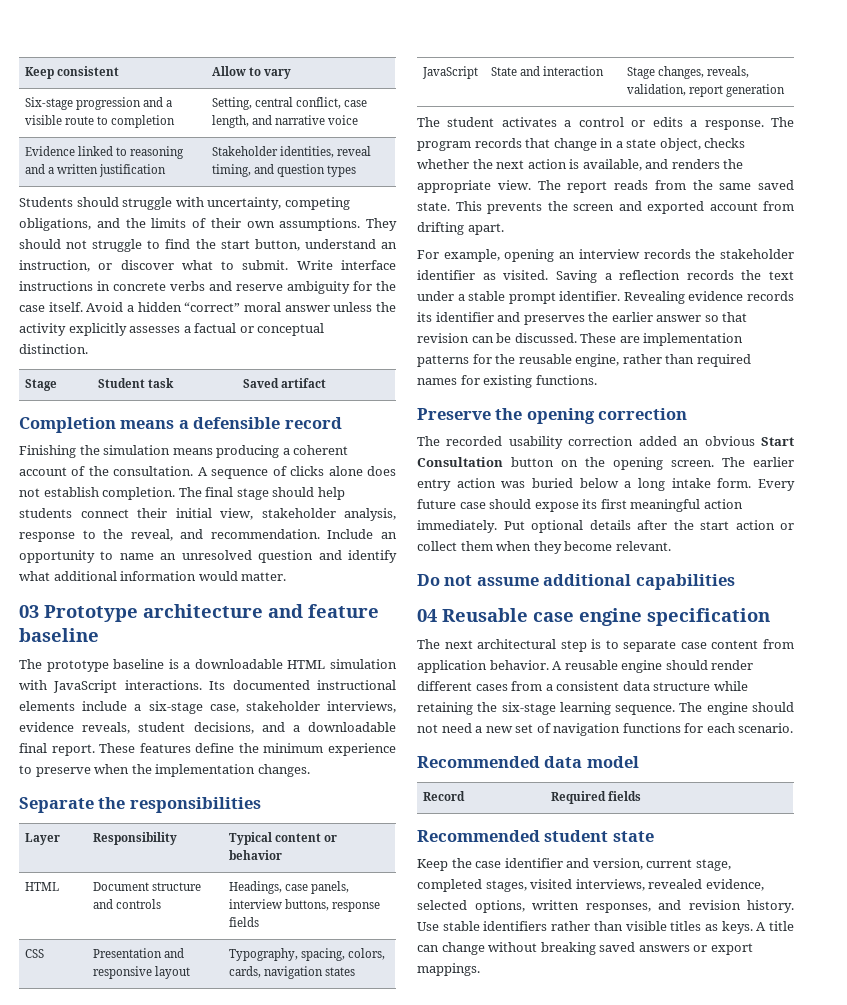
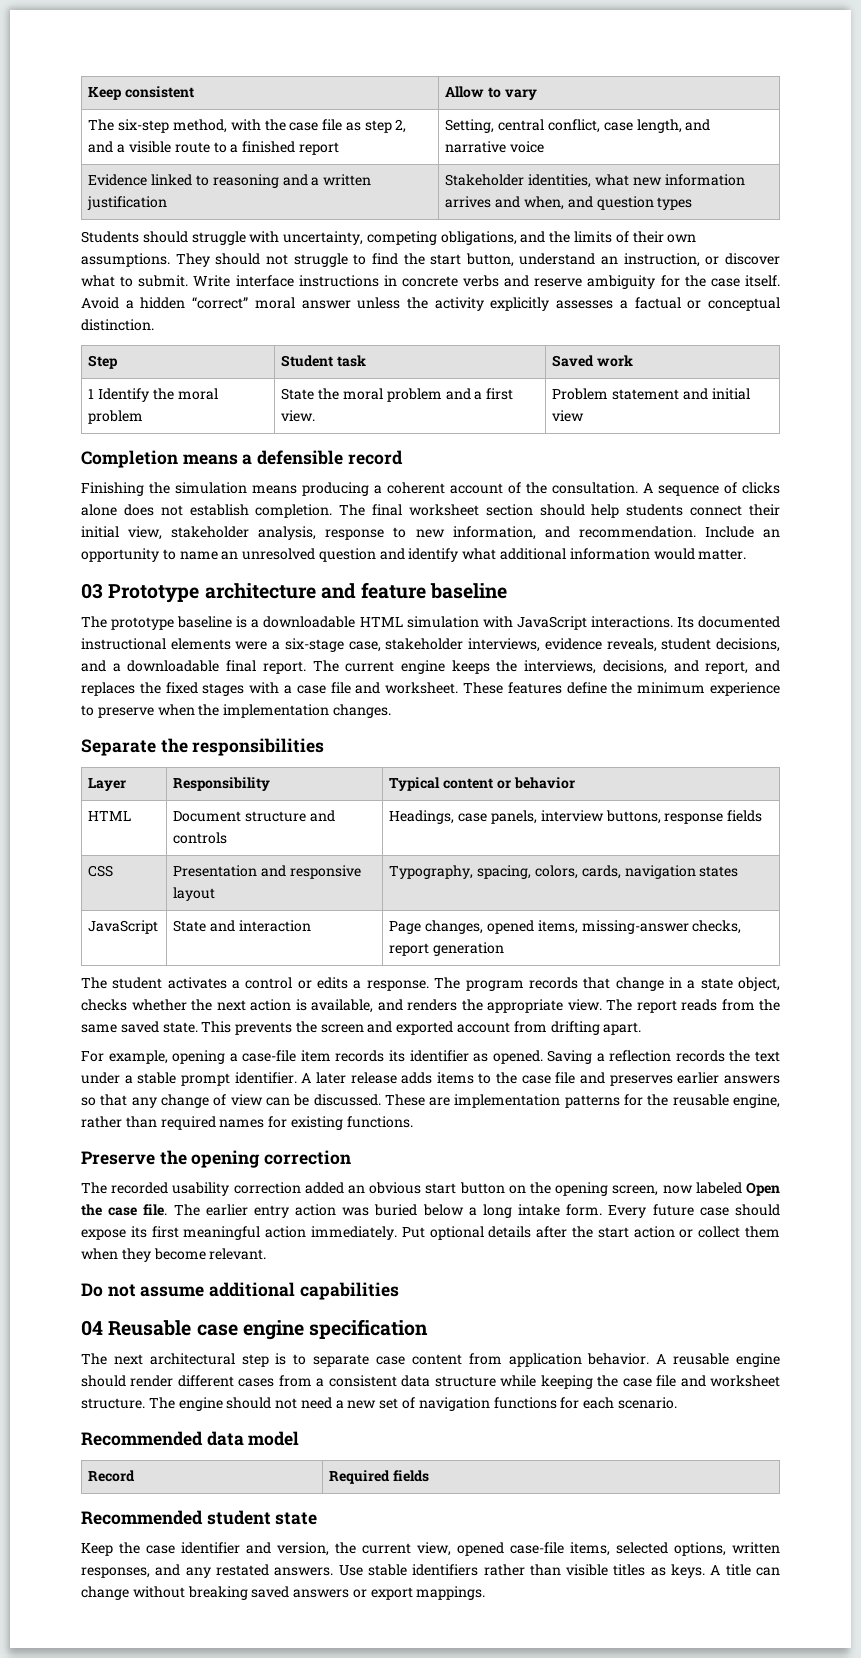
- Six-stage progression and a visible route to completion | Setting, central conflict, case length, and narrative voice
+ The six-step method, with the case file as step 2, and a visible route to a finished report | Setting, central conflict, case length, and narrative voice
- Evidence linked to reasoning and a written justification | Stakeholder identities, reveal timing, and question types
+ Evidence linked to reasoning and a written justification | Stakeholder identities, what new information arrives and when, and question types
- Stage | Student task | Saved artifact
+ Step | Student task | Saved work
+ 1 Identify the moral problem | State the moral problem and a first view. | Problem statement and initial view
- The final stage should help students connect their initial view, stakeholder analysis, response to the reveal, and recommendation.
+ The final worksheet section should help students connect their initial view, stakeholder analysis, response to new information, and recommendation.
- Its documented instructional elements include a six-stage case, stakeholder interviews, evidence reveals, student decisions, and a downloadable final report.
+ Its documented instructional elements were a six-stage case, stakeholder interviews, evidence reveals, student decisions, and a downloadable final report.
+ The current engine keeps the interviews, decisions, and report, and replaces the fixed stages with a case file and worksheet.
- JavaScript | State and interaction | Stage changes, reveals, validation, report generation
+ JavaScript | State and interaction | Page changes, opened items, missing-answer checks, report generation
- For example, opening an interview records the stakeholder identifier as visited.
+ For example, opening a case-file item records its identifier as opened.
- Revealing evidence records its identifier and preserves the earlier answer so that revision can be discussed.
+ A later release adds items to the case file and preserves earlier answers so that any change of view can be discussed.
- The recorded usability correction added an obvious Start Consultation button on the opening screen.
+ The recorded usability correction added an obvious start button on the opening screen, now labeled Open the case file.
- A reusable engine should render different cases from a consistent data structure while retaining the six-stage learning sequence.
+ A reusable engine should render different cases from a consistent data structure while keeping the case file and worksheet structure.
- Keep the case identifier and version, current stage, completed stages, visited interviews, revealed evidence, selected options, written responses, and revision history.
+ Keep the case identifier and version, the current view, opened case-file items, selected options, written responses, and any restated answers.

